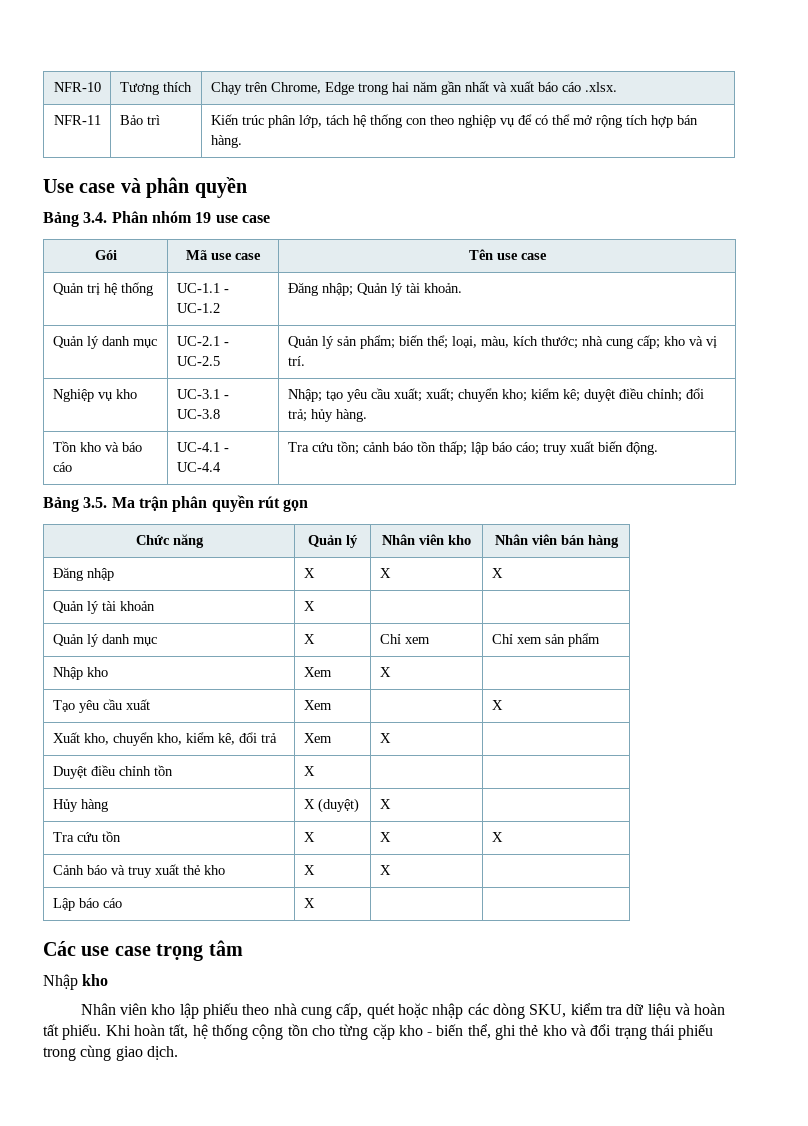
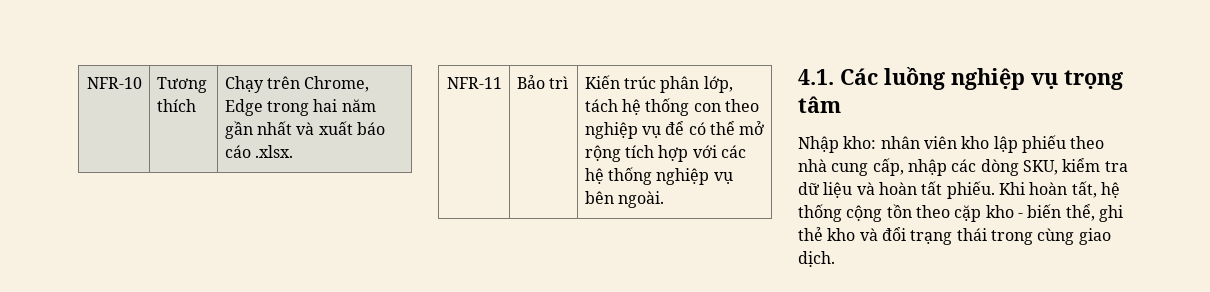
- NFR-11 | Bảo trì | Kiến trúc phân lớp, tách hệ thống con theo nghiệp vụ để có thể mở rộng tích hợp bán hàng.
- Use case và phân quyền
- Bảng 3.4. Phân nhóm 19 use case
- Gói | Mã use case | Tên use case
- Quản trị hệ thống | UC-1.1 - UC-1.2 | Đăng nhập; Quản lý tài khoản.
- Quản lý danh mục | UC-2.1 - UC-2.5 | Quản lý sản phẩm; biến thể; loại, màu, kích thước; nhà cung cấp; kho và vị trí.
- Nghiệp vụ kho | UC-3.1 - UC-3.8 | Nhập; tạo yêu cầu xuất; xuất; chuyển kho; kiểm kê; duyệt điều chỉnh; đổi trả; hủy hàng.
- Tồn kho và báo cáo | UC-4.1 - UC-4.4 | Tra cứu tồn; cảnh báo tồn thấp; lập báo cáo; truy xuất biến động.
- Bảng 3.5. Ma trận phân quyền rút gọn
- Chức năng | Quản lý | Nhân viên kho | Nhân viên bán hàng
- Đăng nhập | X | X | X
- Quản lý tài khoản | X | |
- Quản lý danh mục | X | Chỉ xem | Chỉ xem sản phẩm
- Nhập kho | Xem | X |
- Tạo yêu cầu xuất | Xem | | X
- Xuất kho, chuyển kho, kiểm kê, đổi trả | Xem | X |
- Duyệt điều chỉnh tồn | X | |
- Hủy hàng | X (duyệt) | X |
- Tra cứu tồn | X | X | X
- Cảnh báo và truy xuất thẻ kho | X | X |
- Lập báo cáo | X | |
- Các use case trọng tâm
- Nhập kho
- Nhân viên kho lập phiếu theo nhà cung cấp, quét hoặc nhập các dòng SKU, kiểm tra dữ liệu và hoàn tất phiếu.
+ NFR-11 | Bảo trì | Kiến trúc phân lớp, tách hệ thống con theo nghiệp vụ để có thể mở rộng tích hợp với các hệ thống nghiệp vụ bên ngoài.
+ 4.1. Các luồng nghiệp vụ trọng tâm
+ Nhập kho: nhân viên kho lập phiếu theo nhà cung cấp, nhập các dòng SKU, kiểm tra dữ liệu và hoàn tất phiếu.
- Khi hoàn tất, hệ thống cộng tồn cho từng cặp kho - biến thể, ghi thẻ kho và đổi trạng thái phiếu trong cùng giao dịch.
+ Khi hoàn tất, hệ thống cộng tồn theo cặp kho - biến thể, ghi thẻ kho và đổi trạng thái trong cùng giao dịch.

